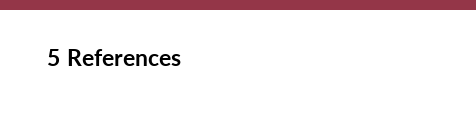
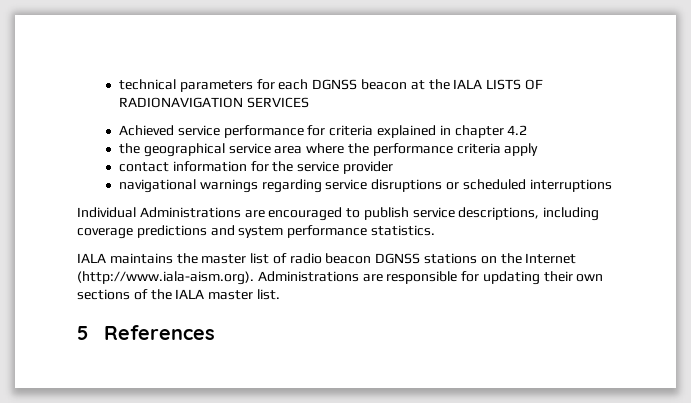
+ technical parameters for each DGNSS beacon at the IALA LISTS OF RADIONAVIGATION SERVICES
+ Achieved service performance for criteria explained in chapter 4.2
+ the geographical service area where the performance criteria apply
+ contact information for the service provider
+ navigational warnings regarding service disruptions or scheduled interruptions
+ Individual Administrations are encouraged to publish service descriptions, including coverage predictions and system performance statistics.
+ IALA maintains the master list of radio beacon DGNSS stations on the Internet (http://www.iala-aism.org). Administrations are responsible for updating their own sections of the IALA master list.

